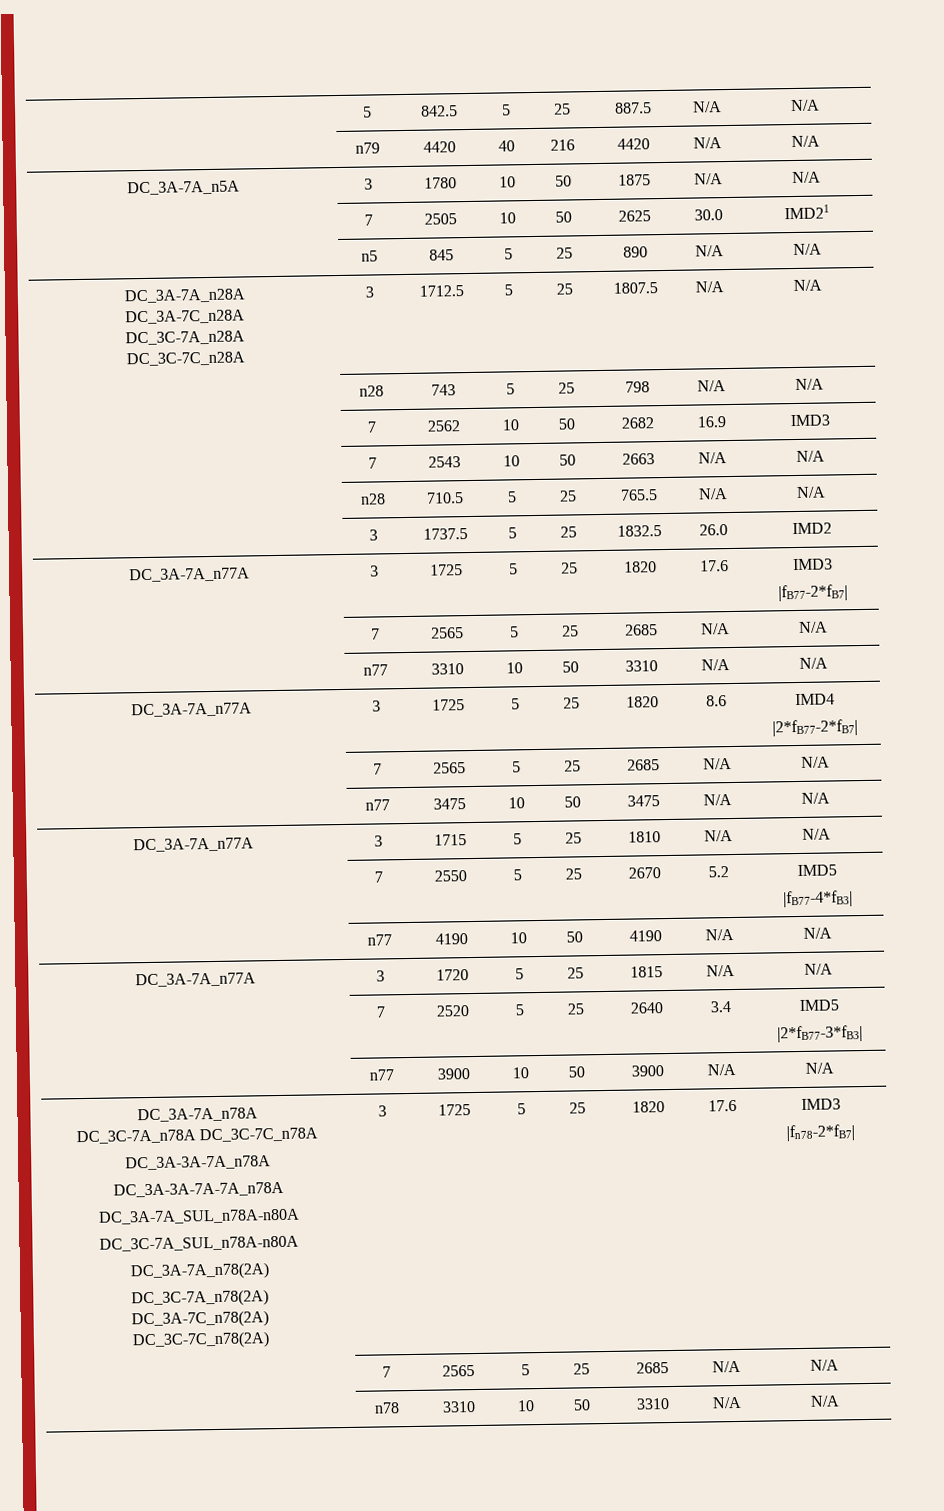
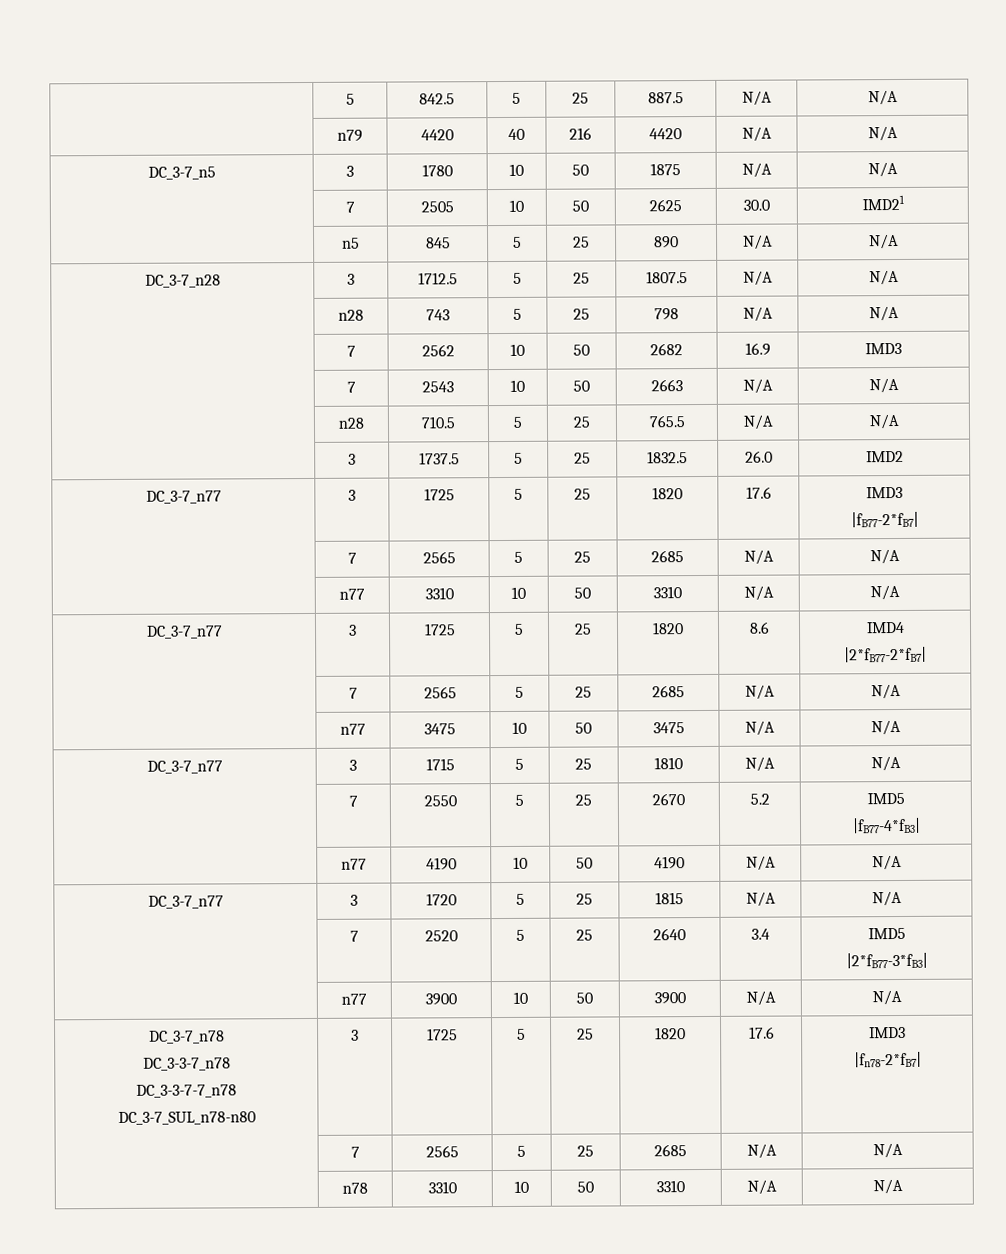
- DC_3A-7A_n5A | 3 | 1780 | 10 | 50 | 1875 | N/A | N/A
+ DC_3-7_n5 | 3 | 1780 | 10 | 50 | 1875 | N/A | N/A
- DC_3A-7A_n28A
- DC_3A-7C_n28A
- DC_3C-7A_n28A
- DC_3C-7C_n28A | 3 | 1712.5 | 5 | 25 | 1807.5 | N/A | N/A
+ DC_3-7_n28 | 3 | 1712.5 | 5 | 25 | 1807.5 | N/A | N/A
- DC_3A-7A_n77A | 3 | 1725 | 5 | 25 | 1820 | 17.6 | IMD3
+ DC_3-7_n77 | 3 | 1725 | 5 | 25 | 1820 | 17.6 | IMD3
- DC_3A-7A_n77A | 3 | 1725 | 5 | 25 | 1820 | 8.6 | IMD4
+ DC_3-7_n77 | 3 | 1725 | 5 | 25 | 1820 | 8.6 | IMD4
- DC_3A-7A_n77A | 3 | 1715 | 5 | 25 | 1810 | N/A | N/A
+ DC_3-7_n77 | 3 | 1715 | 5 | 25 | 1810 | N/A | N/A
- DC_3A-7A_n77A | 3 | 1720 | 5 | 25 | 1815 | N/A | N/A
+ DC_3-7_n77 | 3 | 1720 | 5 | 25 | 1815 | N/A | N/A
- DC_3A-7A_n78A
- DC_3C-7A_n78A DC_3C-7C_n78A
- DC_3A-3A-7A_n78A
- DC_3A-3A-7A-7A_n78A
- DC_3A-7A_SUL_n78A-n80A
- DC_3C-7A_SUL_n78A-n80A
- DC_3A-7A_n78(2A)
- DC_3C-7A_n78(2A)
- DC_3A-7C_n78(2A)
- DC_3C-7C_n78(2A) | 3 | 1725 | 5 | 25 | 1820 | 17.6 | IMD3
+ DC_3-7_n78
+ DC_3-3-7_n78
+ DC_3-3-7-7_n78
+ DC_3-7_SUL_n78-n80 | 3 | 1725 | 5 | 25 | 1820 | 17.6 | IMD3

